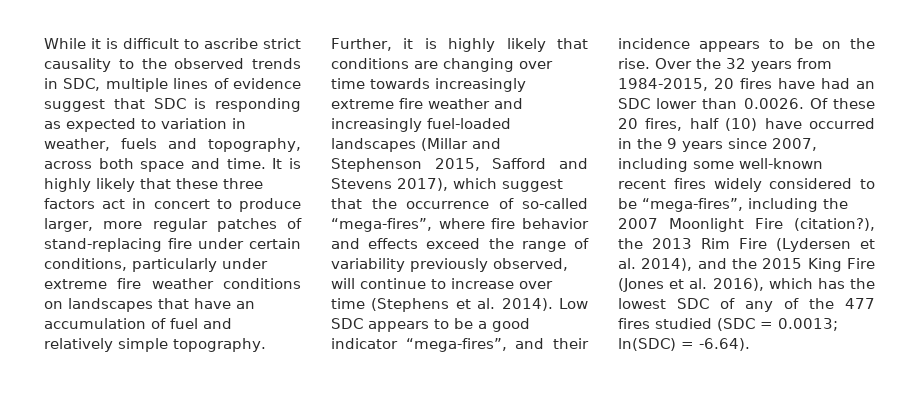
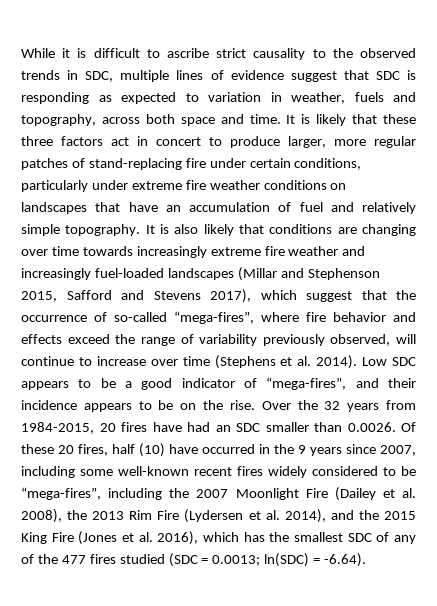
- It is highly likely that these three factors act in concert to produce larger, more regular patches of stand-replacing fire under certain conditions, particularly under extreme fire weather conditions on landscapes that have an accumulation of fuel and relatively simple topography.
+ It is likely that these three factors act in concert to produce larger, more regular patches of stand-replacing fire under certain conditions, particularly under extreme fire weather conditions on landscapes that have an accumulation of fuel and relatively simple topography.
- Further, it is highly likely that conditions are changing over time towards increasingly extreme fire weather and increasingly fuel-loaded landscapes (Millar and Stephenson 2015, Safford and Stevens 2017), which suggest that the occurrence of so-called “mega-fires”, where fire behavior and effects exceed the range of variability previously observed, will continue to increase over time (Stephens et al. 2014).
+ It is also likely that conditions are changing over time towards increasingly extreme fire weather and increasingly fuel-loaded landscapes (Millar and Stephenson 2015, Safford and Stevens 2017), which suggest that the occurrence of so-called “mega-fires”, where fire behavior and effects exceed the range of variability previously observed, will continue to increase over time (Stephens et al. 2014).
- Low SDC appears to be a good indicator “mega-fires”, and their incidence appears to be on the rise.
+ Low SDC appears to be a good indicator of “mega-fires”, and their incidence appears to be on the rise.
- Over the 32 years from 1984-2015, 20 fires have had an SDC lower than 0.0026. Of these 20 fires, half (10) have occurred in the 9 years since 2007, including some well-known recent fires widely considered to be “mega-fires”, including the 2007 Moonlight Fire (citation?), the 2013 Rim Fire (Lydersen et al. 2014), and the 2015 King Fire (Jones et al. 2016), which has the lowest SDC of any of the 477 fires studied (SDC = 0.0013;
+ Over the 32 years from 1984-2015, 20 fires have had an SDC smaller than 0.0026. Of these 20 fires, half (10) have occurred in the 9 years since 2007, including some well-known recent fires widely considered to be “mega-fires”, including the 2007 Moonlight Fire (Dailey et al. 2008), the 2013 Rim Fire (Lydersen et al. 2014), and the 2015 King Fire (Jones et al. 2016), which has the smallest SDC of any of the 477 fires studied (SDC = 0.0013;

